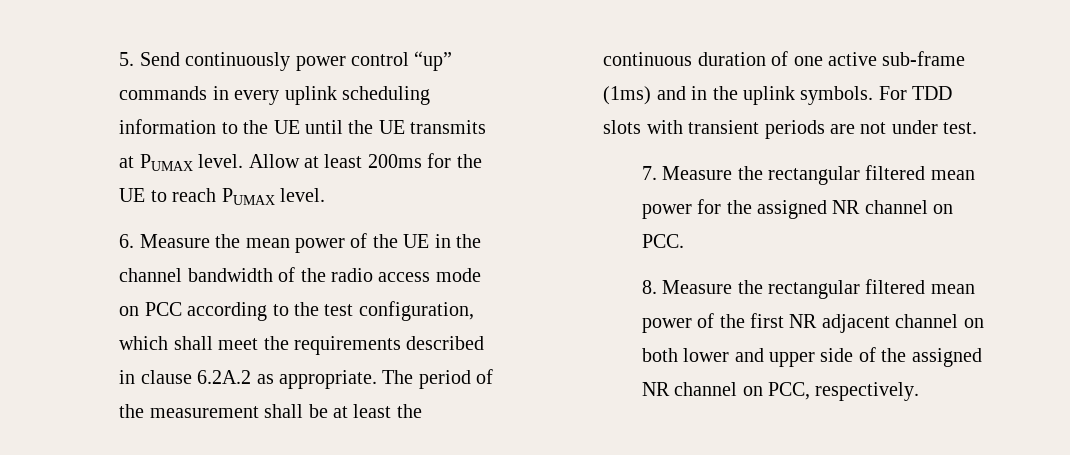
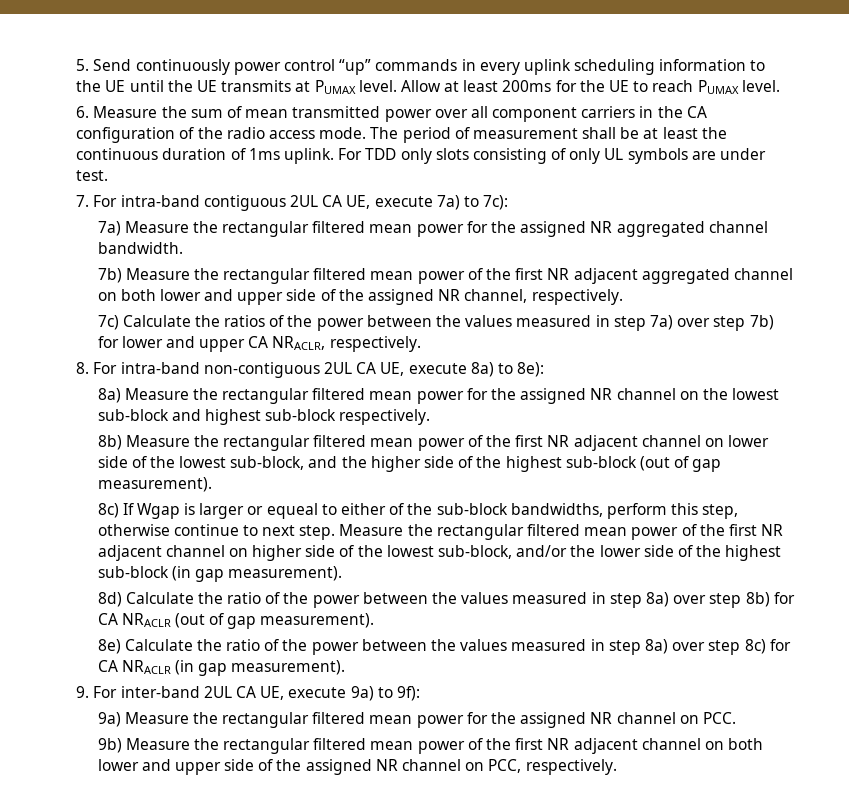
- 6. Measure the mean power of the UE in the channel bandwidth of the radio access mode on PCC according to the test configuration, which shall meet the requirements described in clause 6.2A.2 as appropriate.
+ 6. Measure the sum of mean transmitted power over all component carriers in the CA configuration of the radio access mode.
- The period of the measurement shall be at least the continuous duration of one active sub-frame (1ms) and in the uplink symbols. For TDD slots with transient periods are not under test.
- 7. Measure the rectangular filtered mean power for the assigned NR channel on PCC.
+ The period of measurement shall be at least the continuous duration of 1ms uplink. For TDD only slots consisting of only UL symbols are under test.
+ 7. For intra-band contiguous 2UL CA UE, execute 7a) to 7c):
+ 7a) Measure the rectangular filtered mean power for the assigned NR aggregated channel bandwidth.
+ 7b) Measure the rectangular filtered mean power of the first NR adjacent aggregated channel on both lower and upper side of the assigned NR channel, respectively.
+ 7c) Calculate the ratios of the power between the values measured in step 7a) over step 7b) for lower and upper CA NRACLR, respectively.
+ 8. For intra-band non-contiguous 2UL CA UE, execute 8a) to 8e):
+ 8a) Measure the rectangular filtered mean power for the assigned NR channel on the lowest sub-block and highest sub-block respectively.
+ 8b) Measure the rectangular filtered mean power of the first NR adjacent channel on lower side of the lowest sub-block, and the higher side of the highest sub-block (out of gap measurement).
+ 8c) If Wgap is larger or equeal to either of the sub-block bandwidths, perform this step, otherwise continue to next step. Measure the rectangular filtered mean power of the first NR adjacent channel on higher side of the lowest sub-block, and/or the lower side of the highest sub-block (in gap measurement).
+ 8d) Calculate the ratio of the power between the values measured in step 8a) over step 8b) for CA NRACLR (out of gap measurement).
+ 8e) Calculate the ratio of the power between the values measured in step 8a) over step 8c) for CA NRACLR (in gap measurement).
+ 9. For inter-band 2UL CA UE, execute 9a) to 9f):
+ 9a) Measure the rectangular filtered mean power for the assigned NR channel on PCC.
- 8. Measure the rectangular filtered mean power of the first NR adjacent channel on both lower and upper side of the assigned NR channel on PCC, respectively.
+ 9b) Measure the rectangular filtered mean power of the first NR adjacent channel on both lower and upper side of the assigned NR channel on PCC, respectively.

